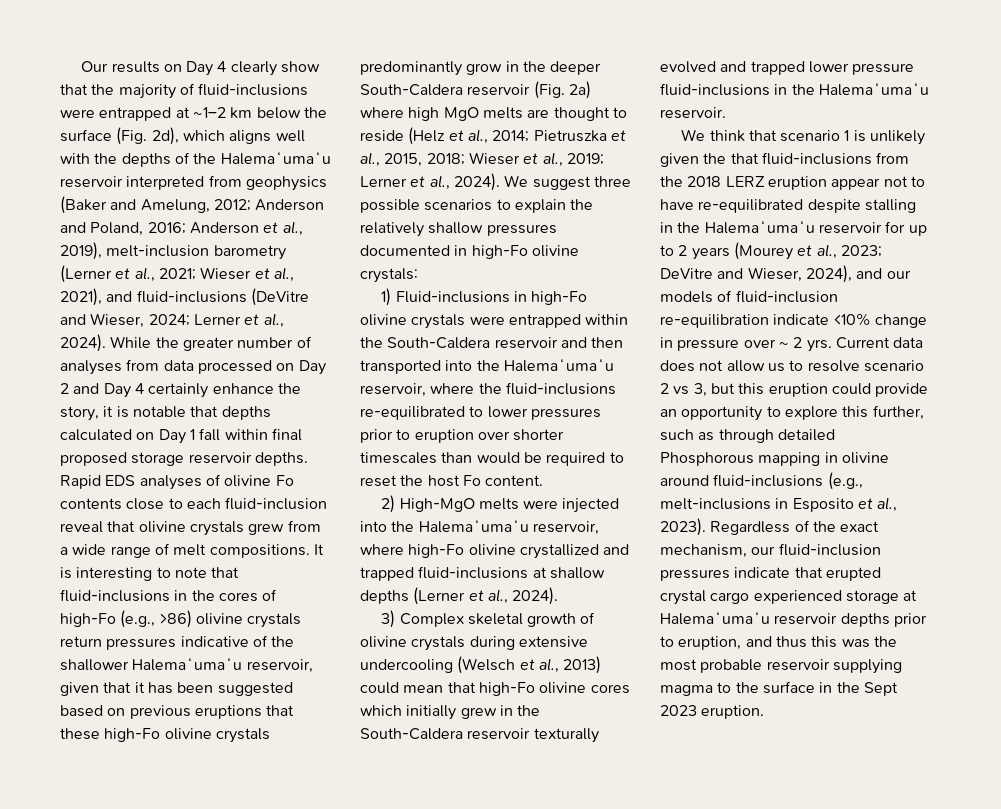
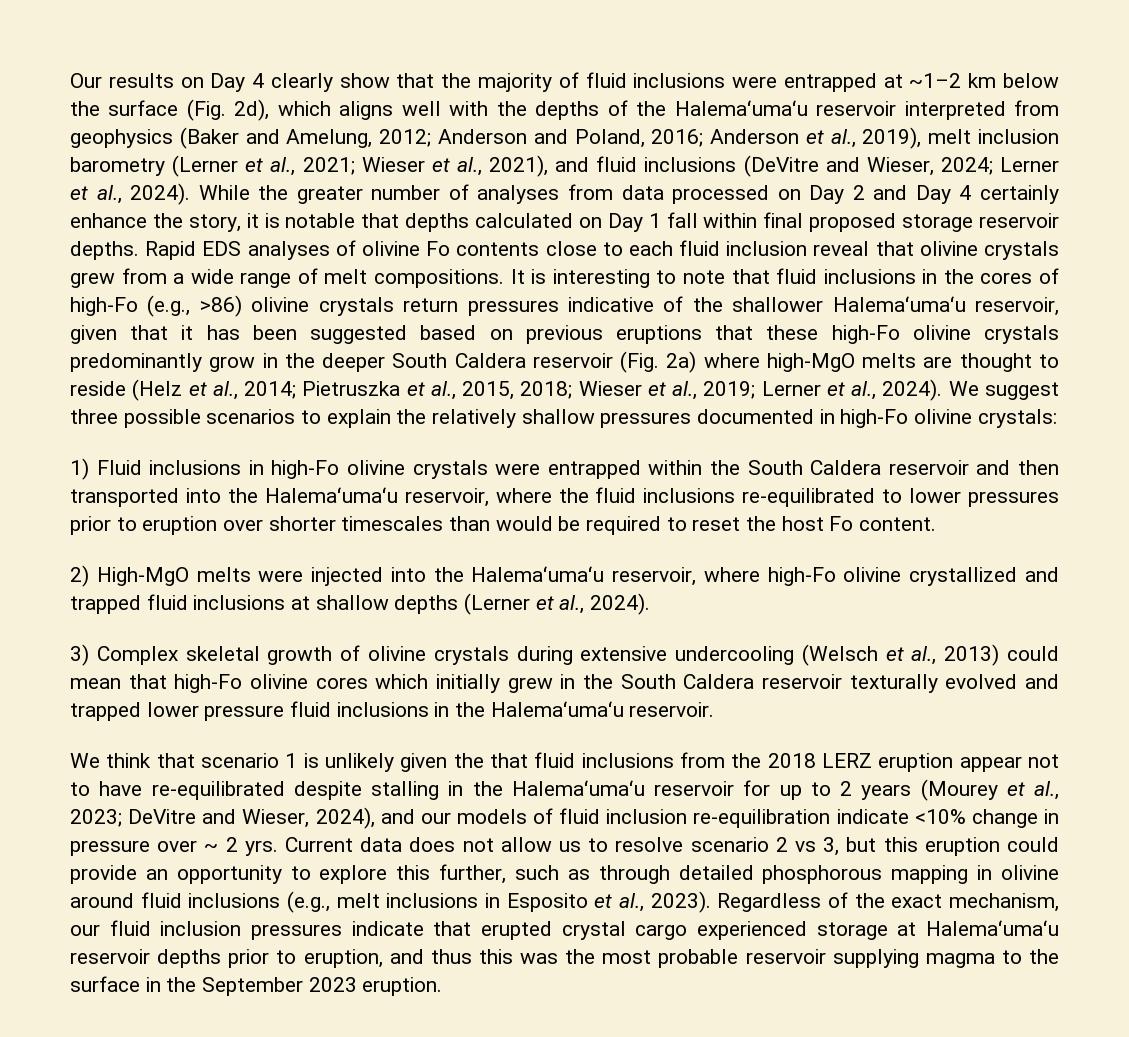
- Our results on Day 4 clearly show that the majority of fluid-inclusions were entrapped at ~1–2 km below the surface (Fig. 2d), which aligns well with the depths of the Halemaʻumaʻu reservoir interpreted from geophysics (Baker and Amelung, 2012;
+ Our results on Day 4 clearly show that the majority of fluid inclusions were entrapped at ~1–2 km below the surface (Fig. 2d), which aligns well with the depths of the Halemaʻumaʻu reservoir interpreted from geophysics (Baker and Amelung, 2012;
- Anderson et al., 2019), melt-inclusion barometry (Lerner et al., 2021;
+ Anderson et al., 2019), melt inclusion barometry (Lerner et al., 2021;
- Wieser et al., 2021), and fluid-inclusions (DeVitre and Wieser, 2024;
+ Wieser et al., 2021), and fluid inclusions (DeVitre and Wieser, 2024;
- Rapid EDS analyses of olivine Fo contents close to each fluid-inclusion reveal that olivine crystals grew from a wide range of melt compositions.
+ Rapid EDS analyses of olivine Fo contents close to each fluid inclusion reveal that olivine crystals grew from a wide range of melt compositions.
- It is interesting to note that fluid-inclusions in the cores of high-Fo (e.g., >86) olivine crystals return pressures indicative of the shallower Halemaʻumaʻu reservoir, given that it has been suggested based on previous eruptions that these high-Fo olivine crystals predominantly grow in the deeper South-Caldera reservoir (Fig. 2a) where high MgO melts are thought to reside (Helz et al., 2014;
+ It is interesting to note that fluid inclusions in the cores of high-Fo (e.g., >86) olivine crystals return pressures indicative of the shallower Halemaʻumaʻu reservoir, given that it has been suggested based on previous eruptions that these high-Fo olivine crystals predominantly grow in the deeper South Caldera reservoir (Fig. 2a) where high-MgO melts are thought to reside (Helz et al., 2014;
- 1) Fluid-inclusions in high-Fo olivine crystals were entrapped within the South-Caldera reservoir and then transported into the Halemaʻumaʻu reservoir, where the fluid-inclusions re-equilibrated to lower pressures prior to eruption over shorter timescales than would be required to reset the host Fo content.
+ 1) Fluid inclusions in high-Fo olivine crystals were entrapped within the South Caldera reservoir and then transported into the Halemaʻumaʻu reservoir, where the fluid inclusions re-equilibrated to lower pressures prior to eruption over shorter timescales than would be required to reset the host Fo content.
- 2) High-MgO melts were injected into the Halemaʻumaʻu reservoir, where high-Fo olivine crystallized and trapped fluid-inclusions at shallow depths (Lerner et al., 2024).
+ 2) High-MgO melts were injected into the Halemaʻumaʻu reservoir, where high-Fo olivine crystallized and trapped fluid inclusions at shallow depths (Lerner et al., 2024).
- 3) Complex skeletal growth of olivine crystals during extensive undercooling (Welsch et al., 2013) could mean that high-Fo olivine cores which initially grew in the South-Caldera reservoir texturally evolved and trapped lower pressure fluid-inclusions in the Halemaʻumaʻu reservoir.
+ 3) Complex skeletal growth of olivine crystals during extensive undercooling (Welsch et al., 2013) could mean that high-Fo olivine cores which initially grew in the South Caldera reservoir texturally evolved and trapped lower pressure fluid inclusions in the Halemaʻumaʻu reservoir.
- We think that scenario 1 is unlikely given the that fluid-inclusions from the 2018 LERZ eruption appear not to have re-equilibrated despite stalling in the Halemaʻumaʻu reservoir for up to 2 years (Mourey et al., 2023; DeVitre and Wieser, 2024), and our models of fluid-inclusion re-equilibration indicate <10% change in pressure over ~ 2 yrs.
+ We think that scenario 1 is unlikely given the that fluid inclusions from the 2018 LERZ eruption appear not to have re-equilibrated despite stalling in the Halemaʻumaʻu reservoir for up to 2 years (Mourey et al., 2023; DeVitre and Wieser, 2024), and our models of fluid inclusion re-equilibration indicate <10% change in pressure over ~ 2 yrs.
- Current data does not allow us to resolve scenario 2 vs 3, but this eruption could provide an opportunity to explore this further, such as through detailed Phosphorous mapping in olivine around fluid-inclusions (e.g., melt-inclusions in Esposito et al., 2023).
+ Current data does not allow us to resolve scenario 2 vs 3, but this eruption could provide an opportunity to explore this further, such as through detailed phosphorous mapping in olivine around fluid inclusions (e.g., melt inclusions in Esposito et al., 2023).
- Regardless of the exact mechanism, our fluid-inclusion pressures indicate that erupted crystal cargo experienced storage at Halemaʻumaʻu reservoir depths prior to eruption, and thus this was the most probable reservoir supplying magma to the surface in the Sept 2023 eruption.
+ Regardless of the exact mechanism, our fluid inclusion pressures indicate that erupted crystal cargo experienced storage at Halemaʻumaʻu reservoir depths prior to eruption, and thus this was the most probable reservoir supplying magma to the surface in the September 2023 eruption.

